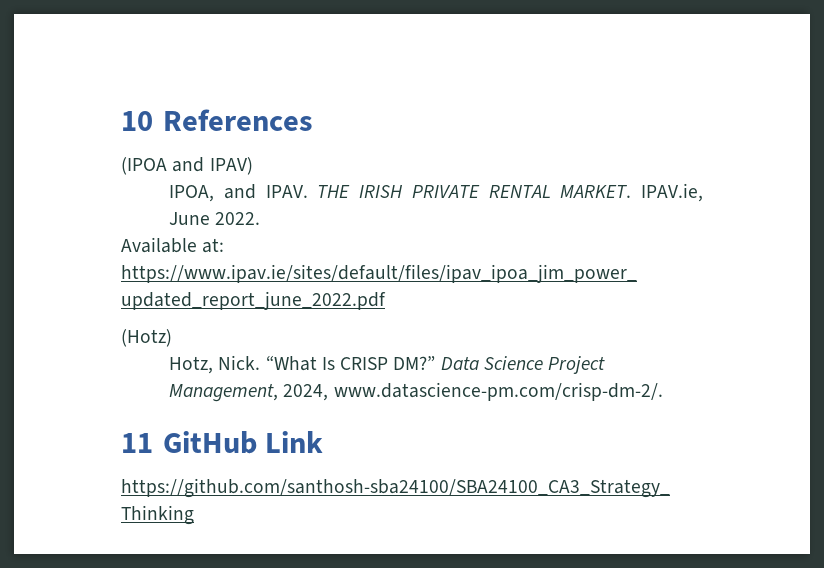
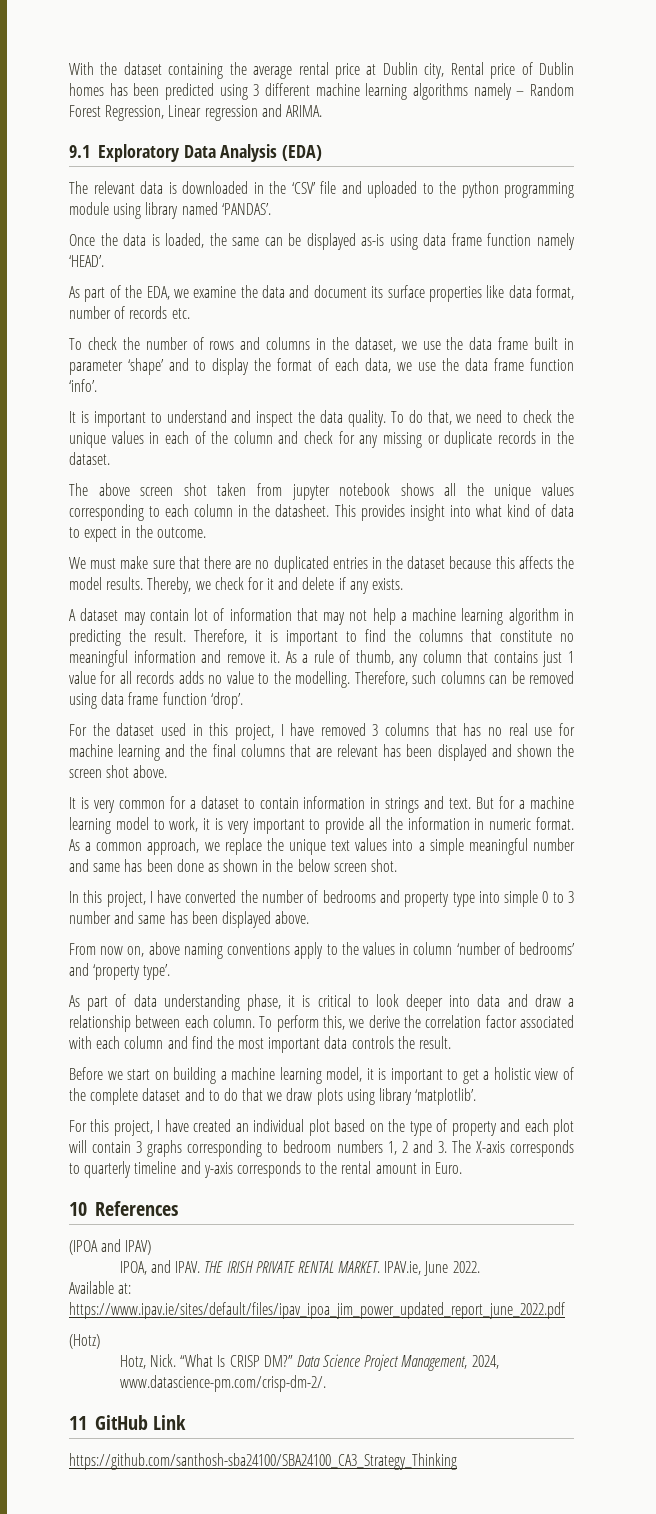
+ With the dataset containing the average rental price at Dublin city, Rental price of Dublin homes has been predicted using 3 different machine learning algorithms namely – Random Forest Regression, Linear regression and ARIMA.
+ 9.1 Exploratory Data Analysis (EDA)
+ The relevant data is downloaded in the ‘CSV’ file and uploaded to the python programming module using library named ‘PANDAS’.
+ Once the data is loaded, the same can be displayed as-is using data frame function namely ‘HEAD’.
+ As part of the EDA, we examine the data and document its surface properties like data format, number of records etc.
+ To check the number of rows and columns in the dataset, we use the data frame built in parameter ‘shape’ and to display the format of each data, we use the data frame function ‘info’.
+ It is important to understand and inspect the data quality. To do that, we need to check the unique values in each of the column and check for any missing or duplicate records in the dataset.
+ The above screen shot taken from jupyter notebook shows all the unique values corresponding to each column in the datasheet. This provides insight into what kind of data to expect in the outcome.
+ We must make sure that there are no duplicated entries in the dataset because this affects the model results. Thereby, we check for it and delete if any exists.
+ A dataset may contain lot of information that may not help a machine learning algorithm in predicting the result. Therefore, it is important to find the columns that constitute no meaningful information and remove it. As a rule of thumb, any column that contains just 1 value for all records adds no value to the modelling. Therefore, such columns can be removed using data frame function ‘drop’.
+ For the dataset used in this project, I have removed 3 columns that has no real use for machine learning and the final columns that are relevant has been displayed and shown the screen shot above.
+ It is very common for a dataset to contain information in strings and text. But for a machine learning model to work, it is very important to provide all the information in numeric format. As a common approach, we replace the unique text values into a simple meaningful number and same has been done as shown in the below screen shot.
+ In this project, I have converted the number of bedrooms and property type into simple 0 to 3 number and same has been displayed above.
+ From now on, above naming conventions apply to the values in column ‘number of bedrooms’ and ‘property type’.
+ As part of data understanding phase, it is critical to look deeper into data and draw a relationship between each column. To perform this, we derive the correlation factor associated with each column and find the most important data controls the result.
+ Before we start on building a machine learning model, it is important to get a holistic view of the complete dataset and to do that we draw plots using library ‘matplotlib’.
+ For this project, I have created an individual plot based on the type of property and each plot will contain 3 graphs corresponding to bedroom numbers 1, 2 and 3. The X-axis corresponds to quarterly timeline and y-axis corresponds to the rental amount in Euro.

